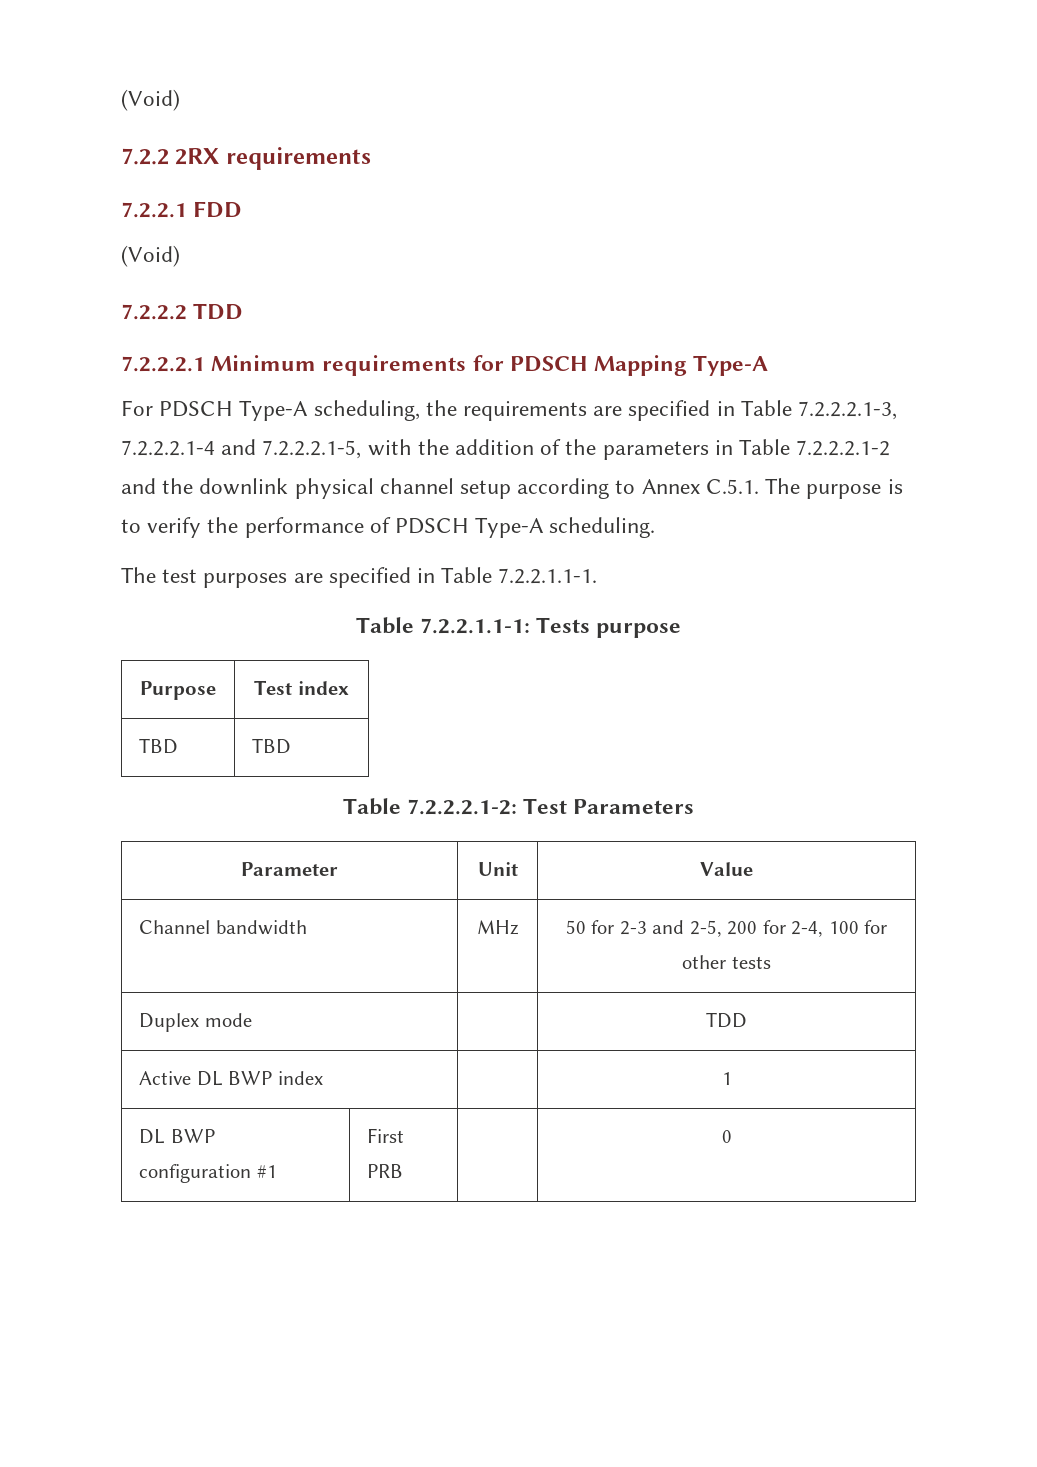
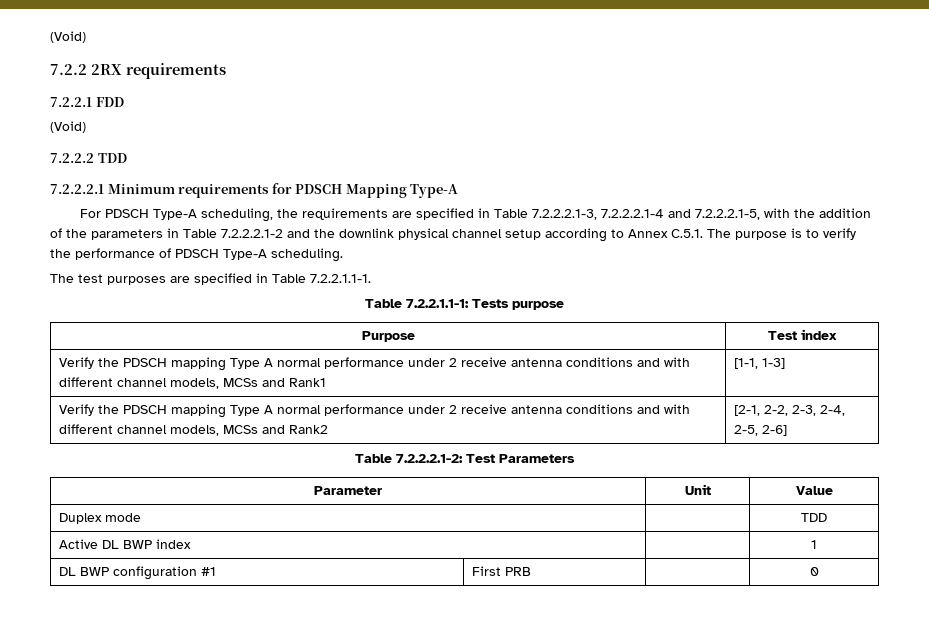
- TBD | TBD
+ Verify the PDSCH mapping Type A normal performance under 2 receive antenna conditions and with different channel models, MCSs and Rank1 | [1-1, 1-3]
+ Verify the PDSCH mapping Type A normal performance under 2 receive antenna conditions and with different channel models, MCSs and Rank2 | [2-1, 2-2, 2-3, 2-4, 2-5, 2-6]
- Channel bandwidth | MHz | 50 for 2-3 and 2-5, 200 for 2-4, 100 for other tests

